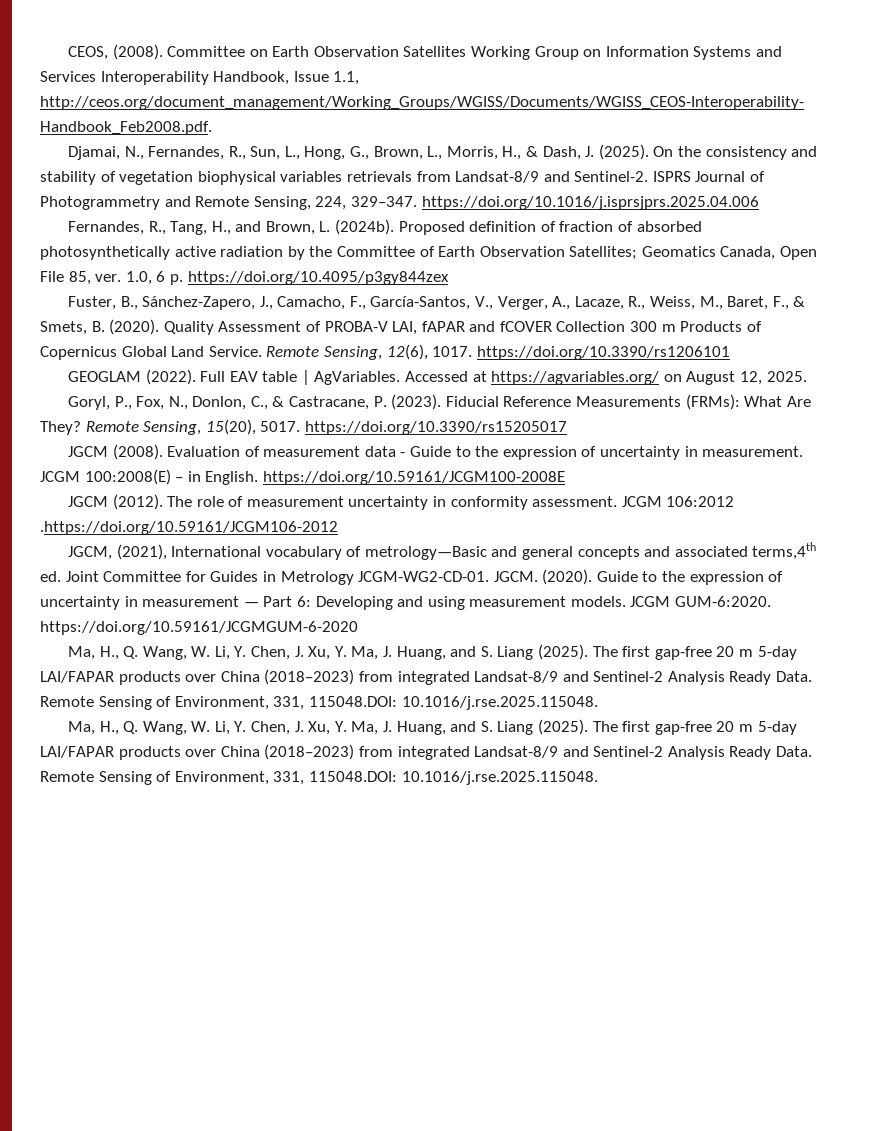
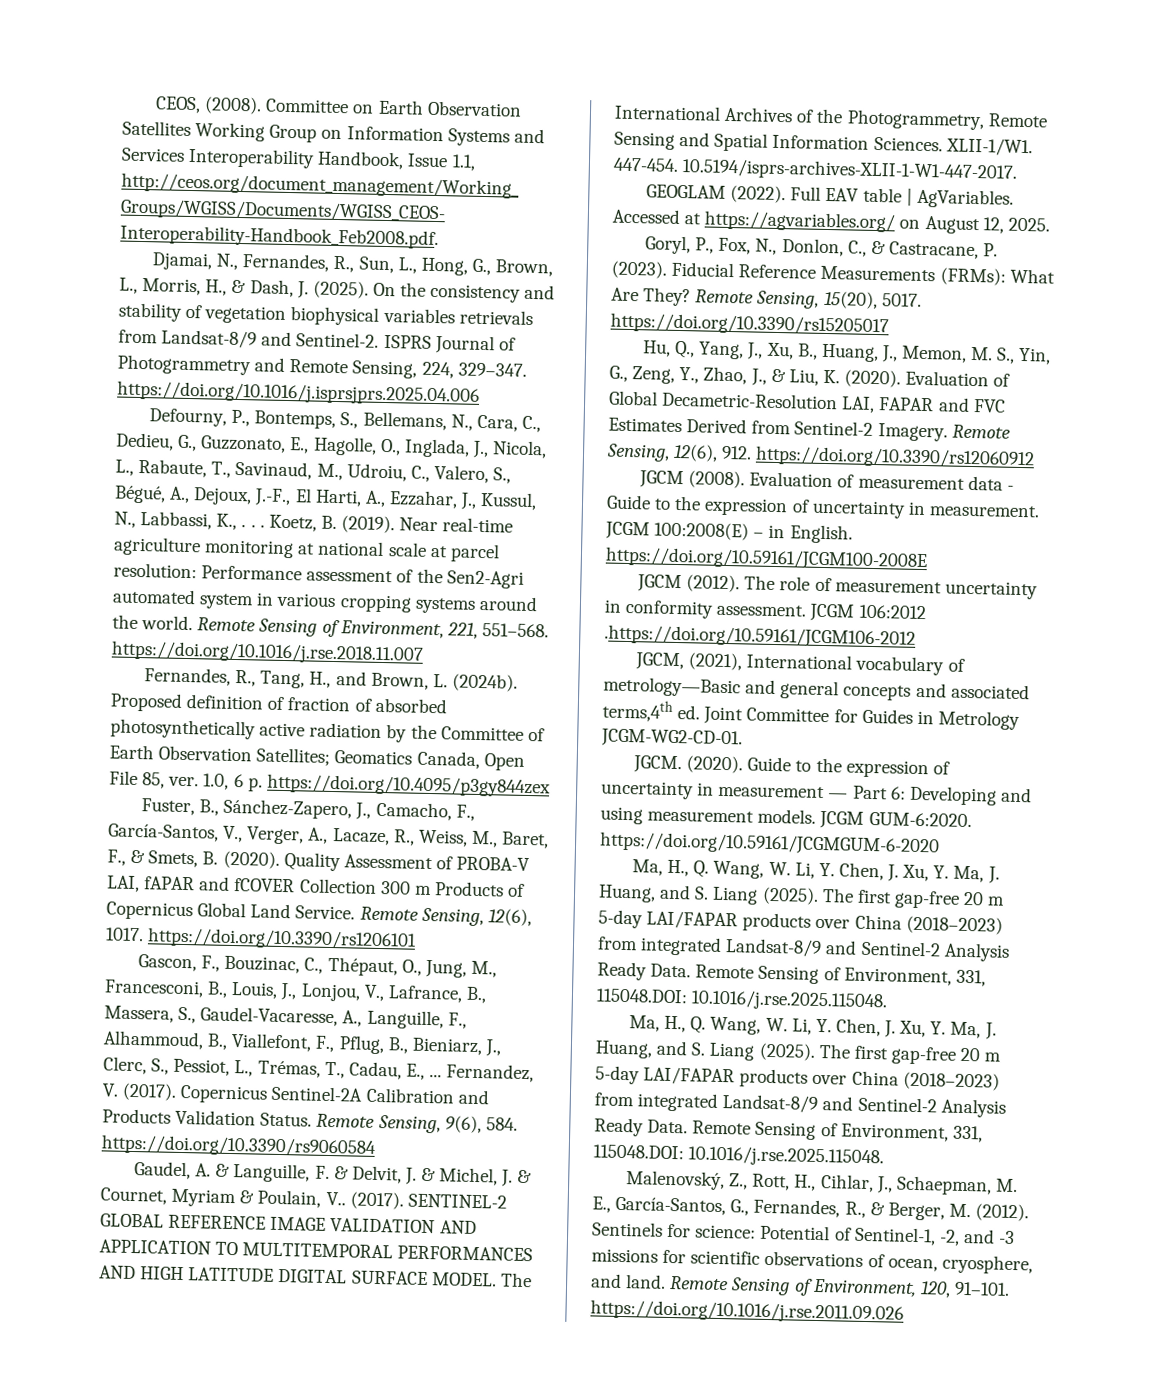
+ Defourny, P., Bontemps, S., Bellemans, N., Cara, C., Dedieu, G., Guzzonato, E., Hagolle, O., Inglada, J., Nicola, L., Rabaute, T., Savinaud, M., Udroiu, C., Valero, S., Bégué, A., Dejoux, J.-F., El Harti, A., Ezzahar, J., Kussul, N., Labbassi, K., . . . Koetz, B. (2019). Near real-time agriculture monitoring at national scale at parcel resolution: Performance assessment of the Sen2-Agri automated system in various cropping systems around the world. Remote Sensing of Environment, 221, 551–568. https://doi.org/10.1016/j.rse.2018.11.007
+ Gascon, F., Bouzinac, C., Thépaut, O., Jung, M., Francesconi, B., Louis, J., Lonjou, V., Lafrance, B., Massera, S., Gaudel-Vacaresse, A., Languille, F., Alhammoud, B., Viallefont, F., Pflug, B., Bieniarz, J., Clerc, S., Pessiot, L., Trémas, T., Cadau, E., ... Fernandez, V. (2017). Copernicus Sentinel-2A Calibration and Products Validation Status. Remote Sensing, 9(6), 584. https://doi.org/10.3390/rs9060584
+ Gaudel, A. & Languille, F. & Delvit, J. & Michel, J. & Cournet, Myriam & Poulain, V.. (2017). SENTINEL-2 GLOBAL REFERENCE IMAGE VALIDATION AND APPLICATION TO MULTITEMPORAL PERFORMANCES AND HIGH LATITUDE DIGITAL SURFACE MODEL. The International Archives of the Photogrammetry, Remote Sensing and Spatial Information Sciences. XLII-1/W1. 447-454. 10.5194/isprs-archives-XLII-1-W1-447-2017.
+ Hu, Q., Yang, J., Xu, B., Huang, J., Memon, M. S., Yin, G., Zeng, Y., Zhao, J., & Liu, K. (2020). Evaluation of Global Decametric-Resolution LAI, FAPAR and FVC Estimates Derived from Sentinel-2 Imagery. Remote Sensing, 12(6), 912. https://doi.org/10.3390/rs12060912
- JGCM, (2021), International vocabulary of metrology—Basic and general concepts and associated terms,4th ed. Joint Committee for Guides in Metrology JCGM-WG2-CD-01. JGCM.
+ JGCM, (2021), International vocabulary of metrology—Basic and general concepts and associated terms,4th ed. Joint Committee for Guides in Metrology JCGM-WG2-CD-01.
+ JGCM.
+ Malenovský, Z., Rott, H., Cihlar, J., Schaepman, M. E., García-Santos, G., Fernandes, R., & Berger, M. (2012). Sentinels for science: Potential of Sentinel-1, -2, and -3 missions for scientific observations of ocean, cryosphere, and land. Remote Sensing of Environment, 120, 91–101. https://doi.org/10.1016/j.rse.2011.09.026

